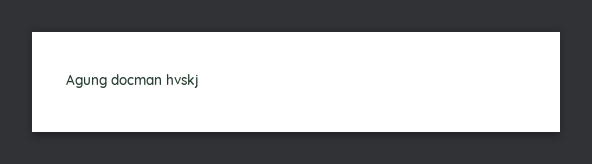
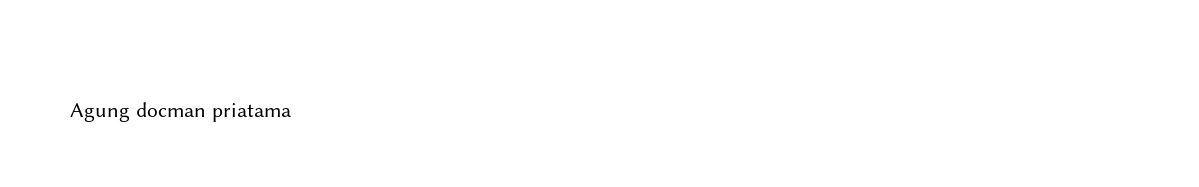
- Agung docman hvskj
+ Agung docman priatama

